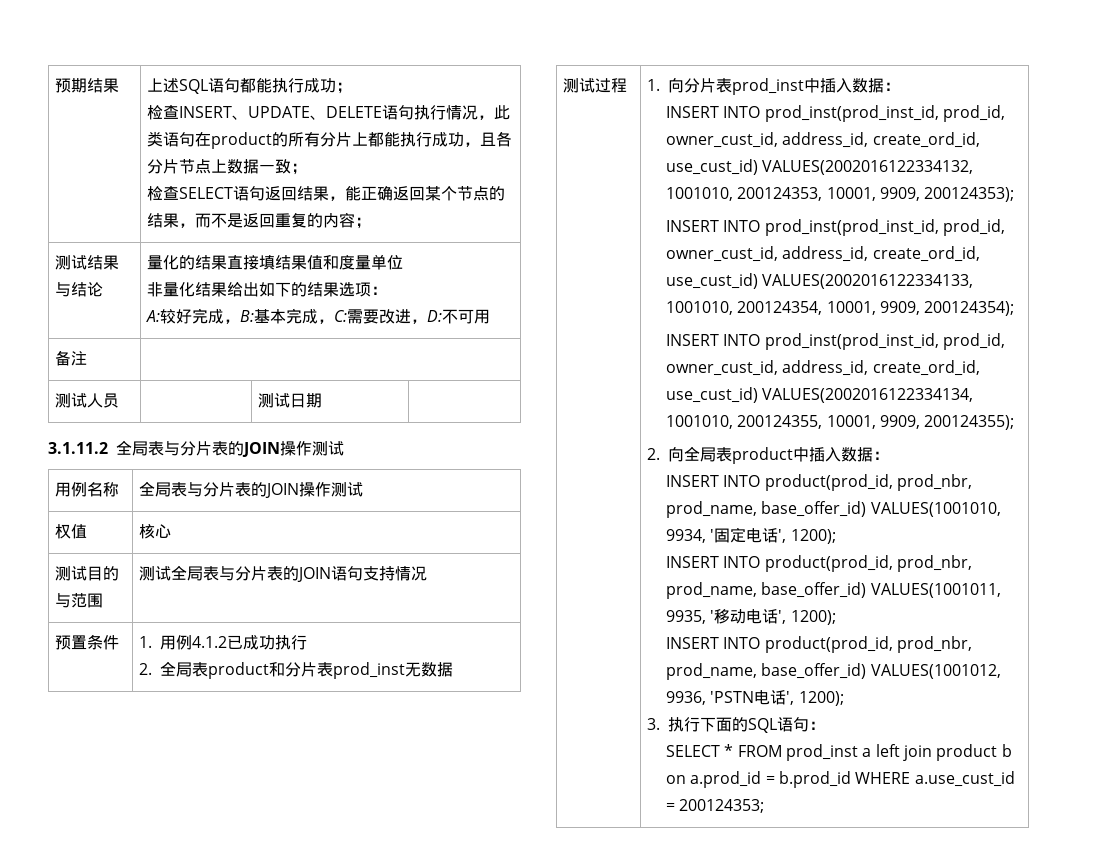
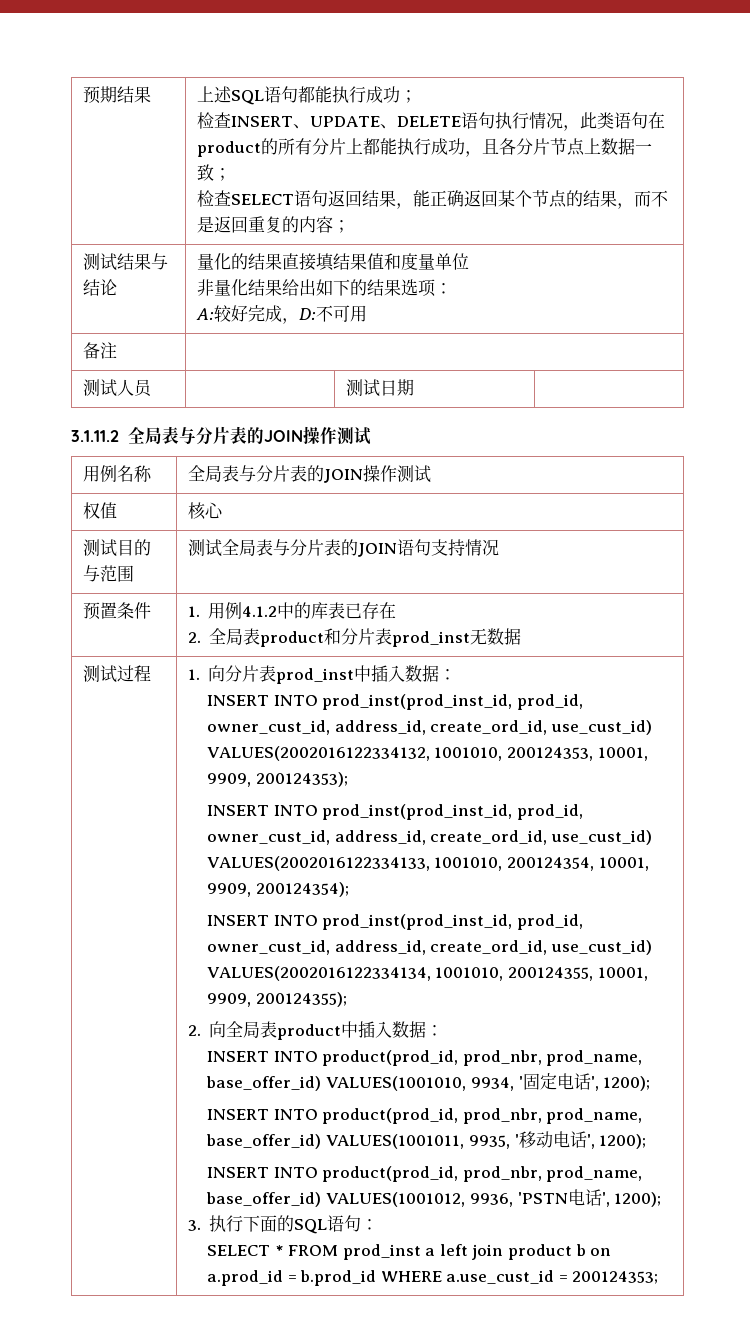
  测试结果与结论 | 量化的结果直接填结果值和度量单位
  非量化结果给出如下的结果选项：
- A:较好完成，B:基本完成，C:需要改进，D:不可用
+ A:较好完成，D:不可用
- 预置条件 | 1.用例4.1.2已成功执行
+ 预置条件 | 1.用例4.1.2中的库表已存在

